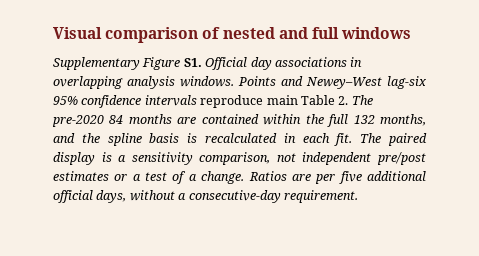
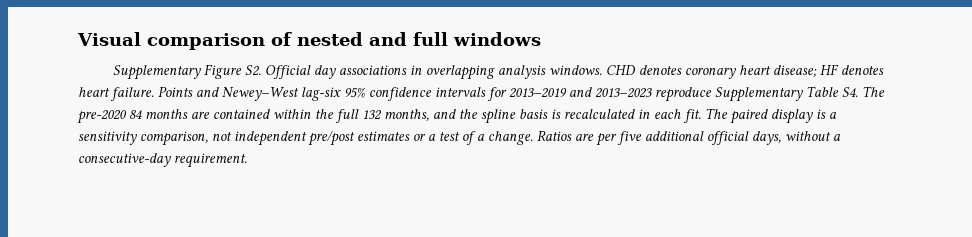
- Supplementary Figure S1. Official day associations in overlapping analysis windows.
+ Supplementary Figure S2. Official day associations in overlapping analysis windows.
+ CHD denotes coronary heart disease; HF denotes heart failure.
- Points and Newey–West lag-six 95% confidence intervals reproduce main Table 2. The pre-2020 84 months are contained within the full 132 months, and the spline basis is recalculated in each fit.
+ Points and Newey–West lag-six 95% confidence intervals for 2013–2019 and 2013–2023 reproduce Supplementary Table S4. The pre-2020 84 months are contained within the full 132 months, and the spline basis is recalculated in each fit.

